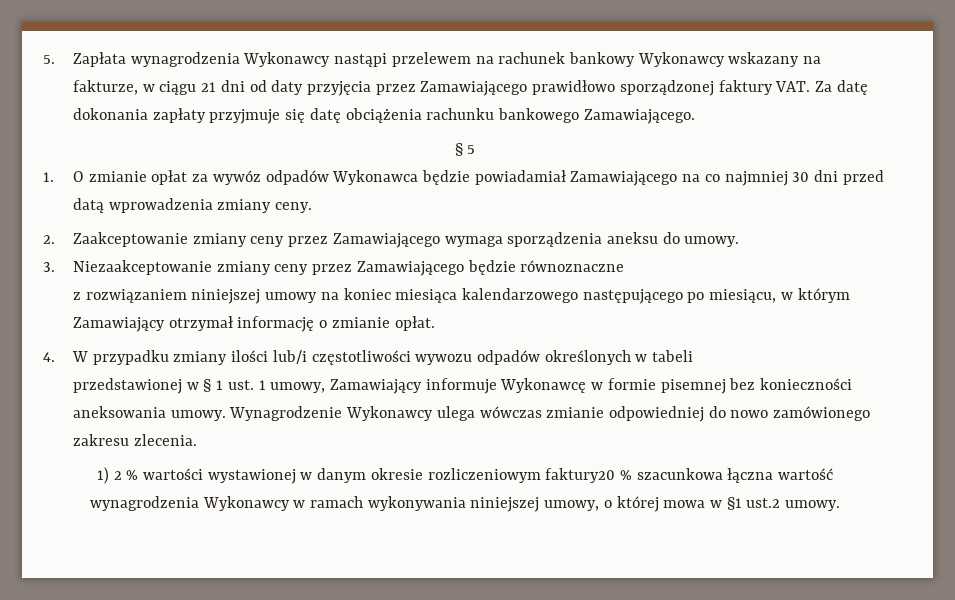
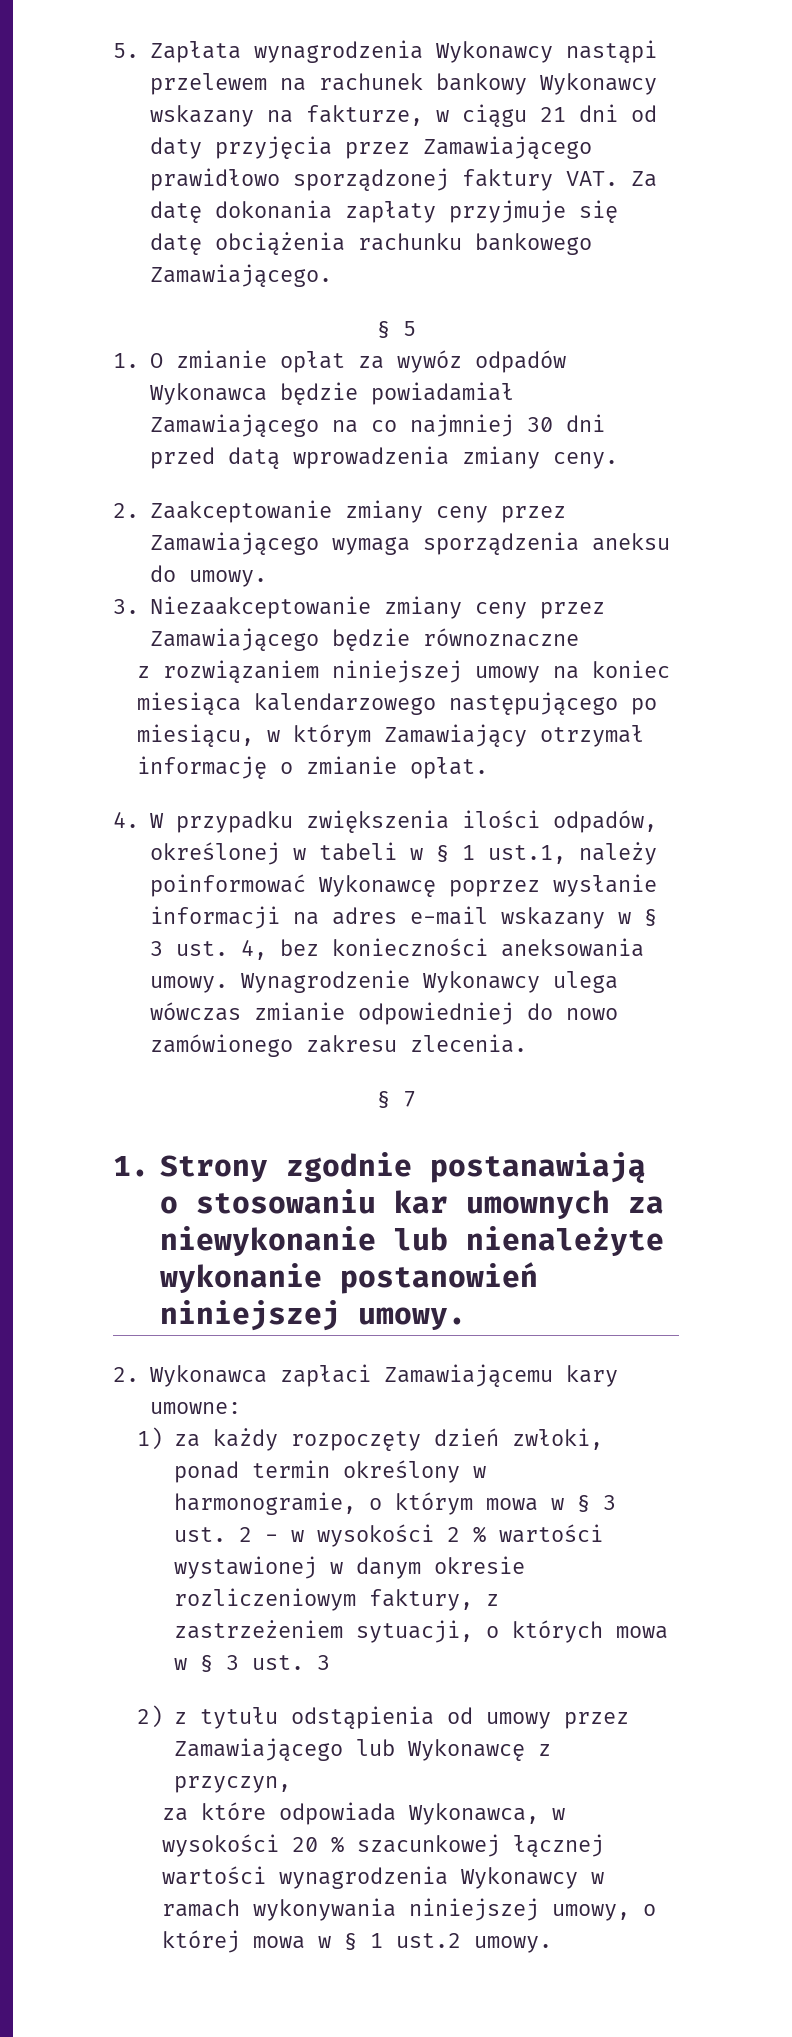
- 4. W przypadku zmiany ilości lub/i częstotliwości wywozu odpadów określonych w tabeli
- przedstawionej w § 1 ust. 1 umowy, Zamawiający informuje Wykonawcę w formie pisemnej bez konieczności aneksowania umowy.
+ 4. W przypadku zwiększenia ilości odpadów, określonej w tabeli w § 1 ust.1, należy poinformować Wykonawcę poprzez wysłanie informacji na adres e-mail wskazany w § 3 ust. 4, bez konieczności aneksowania umowy.
- 1) 2 % wartości wystawionej w danym okresie rozliczeniowym faktury20 % szacunkowa łączna wartość wynagrodzenia Wykonawcy w ramach wykonywania niniejszej umowy, o której mowa w §1 ust.2 umowy.
+ § 7
+ 1. Strony zgodnie postanawiają o stosowaniu kar umownych za niewykonanie lub nienależyte wykonanie postanowień niniejszej umowy.
+ 2. Wykonawca zapłaci Zamawiającemu kary umowne:
+ 1) za każdy rozpoczęty dzień zwłoki, ponad termin określony w harmonogramie, o którym mowa w § 3 ust. 2 - w wysokości 2 % wartości wystawionej w danym okresie rozliczeniowym faktury, z zastrzeżeniem sytuacji, o których mowa w § 3 ust. 3
+ 2) z tytułu odstąpienia od umowy przez Zamawiającego lub Wykonawcę z przyczyn,
+ za które odpowiada Wykonawca, w wysokości 20 % szacunkowej łącznej wartości wynagrodzenia Wykonawcy w ramach wykonywania niniejszej umowy, o której mowa w § 1 ust.2 umowy.

